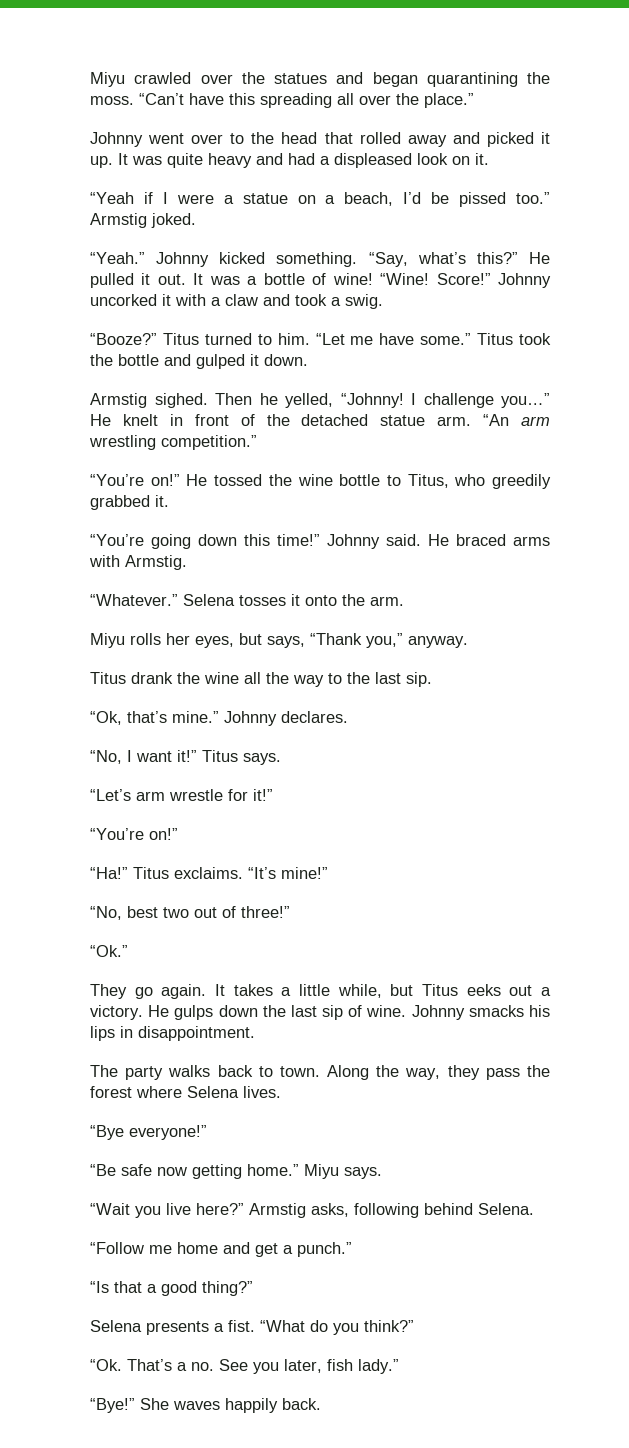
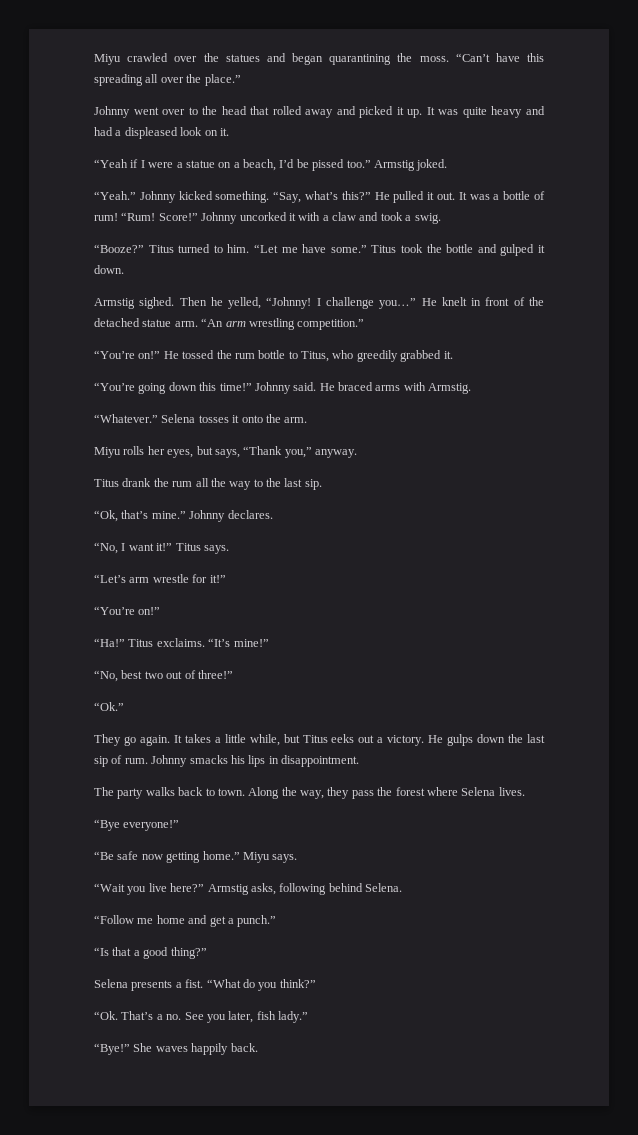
- It was a bottle of wine! “Wine!
+ It was a bottle of rum! “Rum!
- He tossed the wine bottle to Titus, who greedily grabbed it.
+ He tossed the rum bottle to Titus, who greedily grabbed it.
- Titus drank the wine all the way to the last sip.
+ Titus drank the rum all the way to the last sip.
- He gulps down the last sip of wine.
+ He gulps down the last sip of rum.

